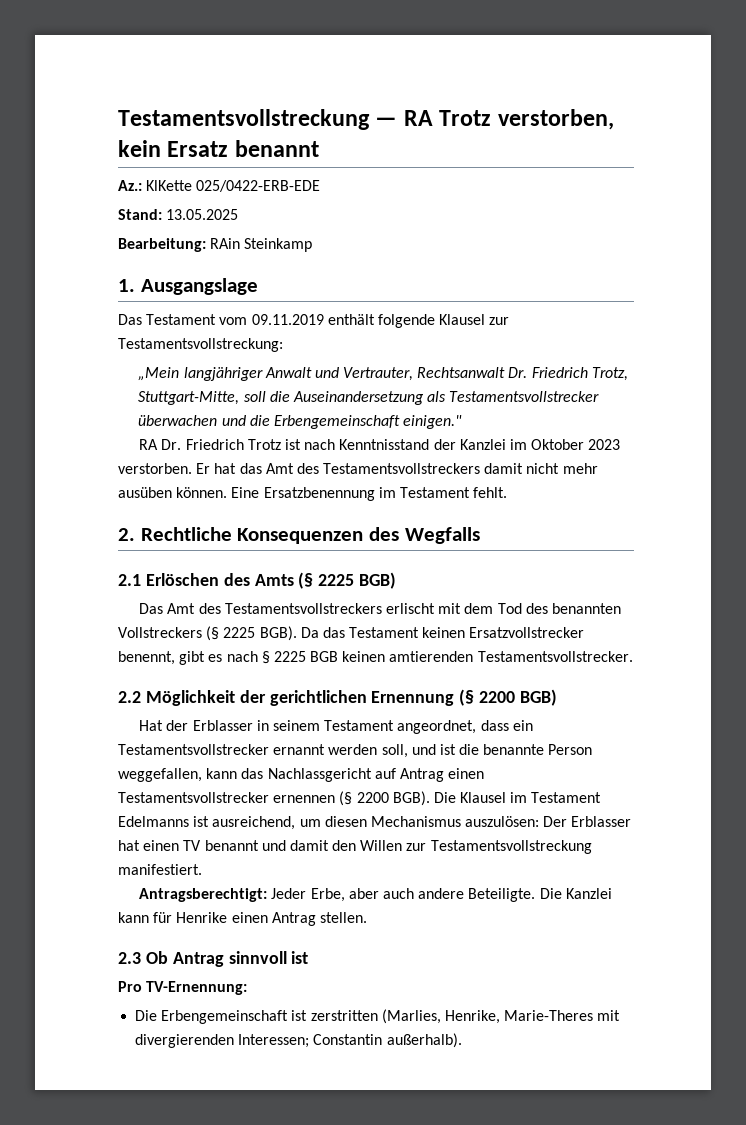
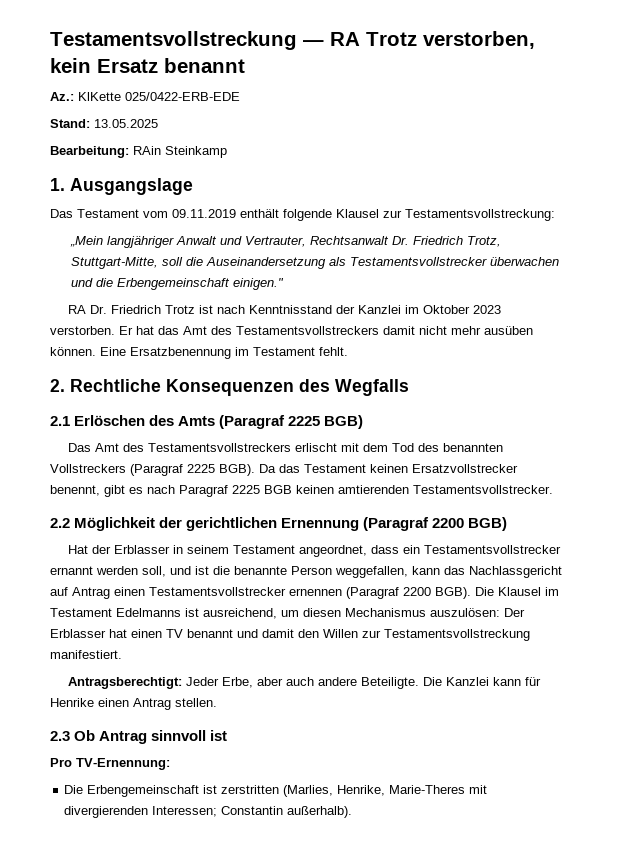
- 2.1 Erlöschen des Amts (§ 2225 BGB)
+ 2.1 Erlöschen des Amts (Paragraf 2225 BGB)
- Das Amt des Testamentsvollstreckers erlischt mit dem Tod des benannten Vollstreckers (§ 2225 BGB).
+ Das Amt des Testamentsvollstreckers erlischt mit dem Tod des benannten Vollstreckers (Paragraf 2225 BGB).
- Da das Testament keinen Ersatzvollstrecker benennt, gibt es nach § 2225 BGB keinen amtierenden Testamentsvollstrecker.
+ Da das Testament keinen Ersatzvollstrecker benennt, gibt es nach Paragraf 2225 BGB keinen amtierenden Testamentsvollstrecker.
- 2.2 Möglichkeit der gerichtlichen Ernennung (§ 2200 BGB)
+ 2.2 Möglichkeit der gerichtlichen Ernennung (Paragraf 2200 BGB)
- Hat der Erblasser in seinem Testament angeordnet, dass ein Testamentsvollstrecker ernannt werden soll, und ist die benannte Person weggefallen, kann das Nachlassgericht auf Antrag einen Testamentsvollstrecker ernennen (§ 2200 BGB).
+ Hat der Erblasser in seinem Testament angeordnet, dass ein Testamentsvollstrecker ernannt werden soll, und ist die benannte Person weggefallen, kann das Nachlassgericht auf Antrag einen Testamentsvollstrecker ernennen (Paragraf 2200 BGB).

